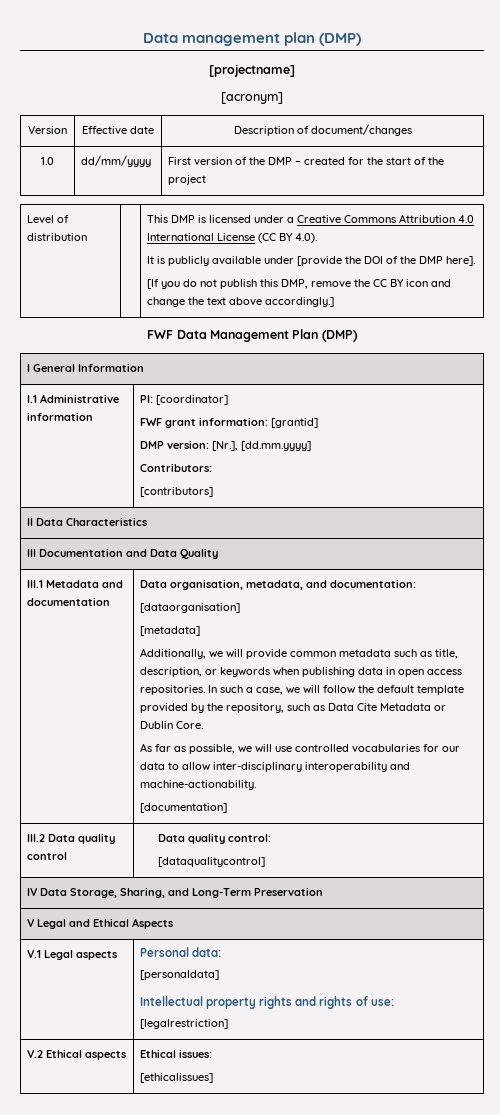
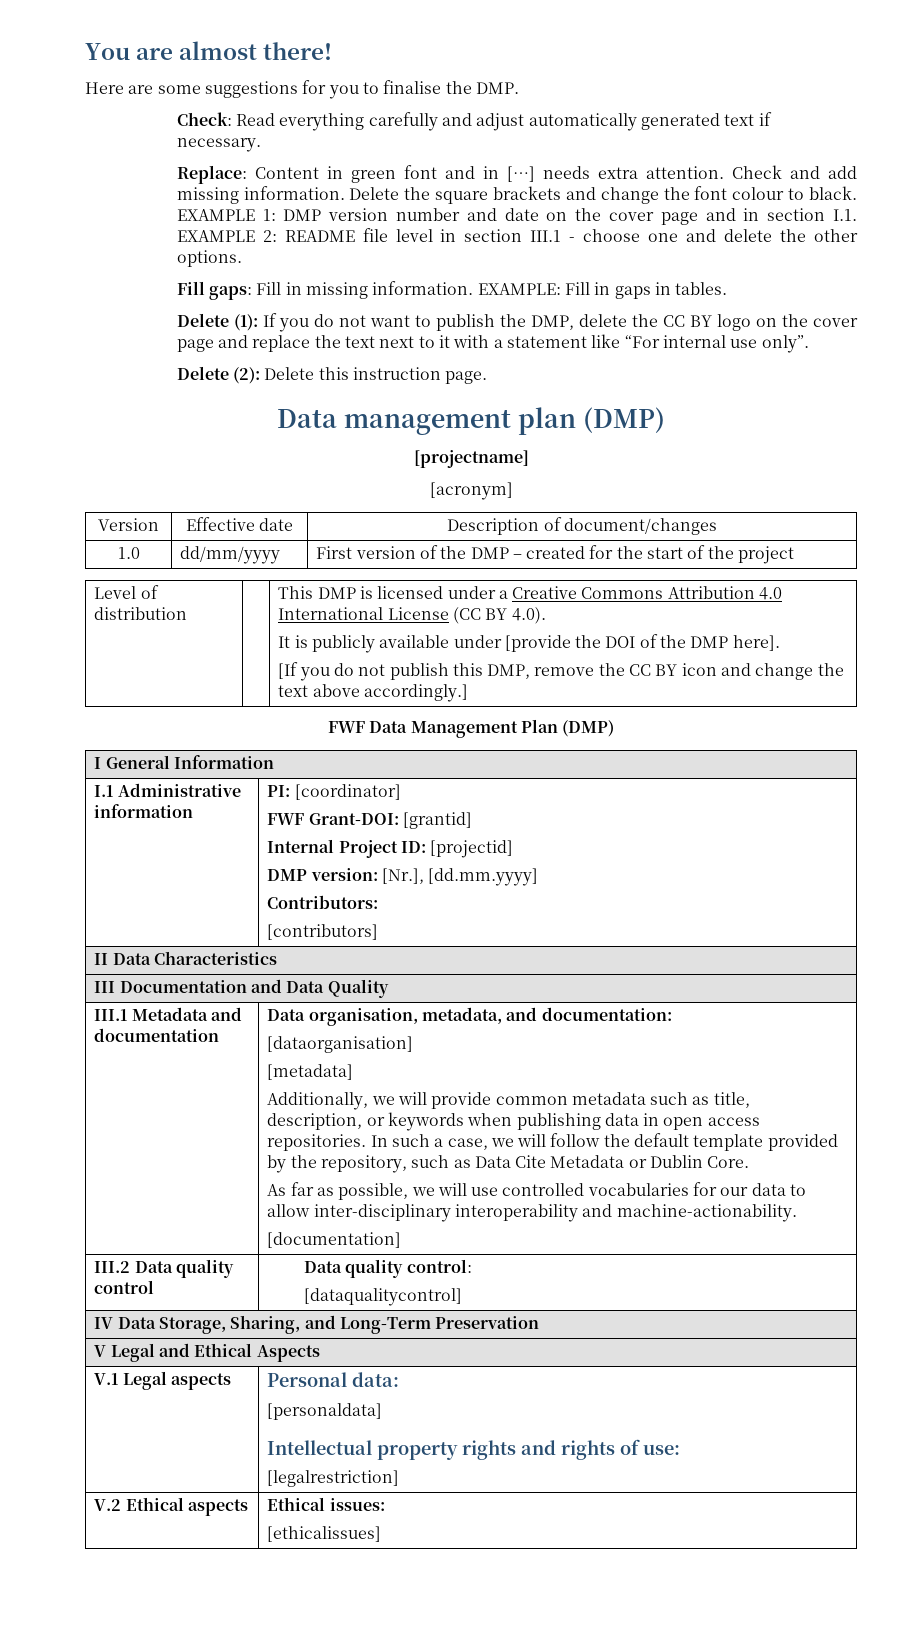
+ You are almost there!
+ Here are some suggestions for you to finalise the DMP.
+ Check: Read everything carefully and adjust automatically generated text if necessary.
+ Replace: Content in green font and in […] needs extra attention. Check and add missing information. Delete the square brackets and change the font colour to black. EXAMPLE 1: DMP version number and date on the cover page and in section I.1. EXAMPLE 2: README file level in section III.1 - choose one and delete the other options.
+ Fill gaps: Fill in missing information. EXAMPLE: Fill in gaps in tables.
+ Delete (1): If you do not want to publish the DMP, delete the CC BY logo on the cover page and replace the text next to it with a statement like “For internal use only”.
+ Delete (2): Delete this instruction page.
  I.1 Administrative information | PI: [coordinator]
- FWF grant information: [grantid]
+ FWF Grant-DOI: [grantid]
+ Internal Project ID: [projectid]

